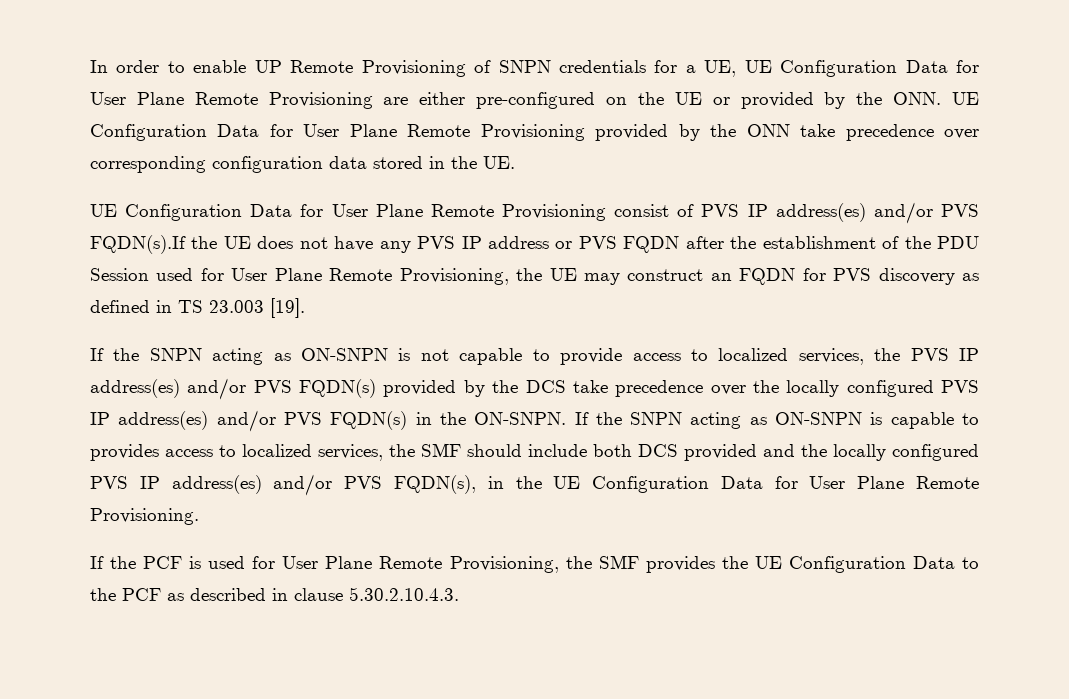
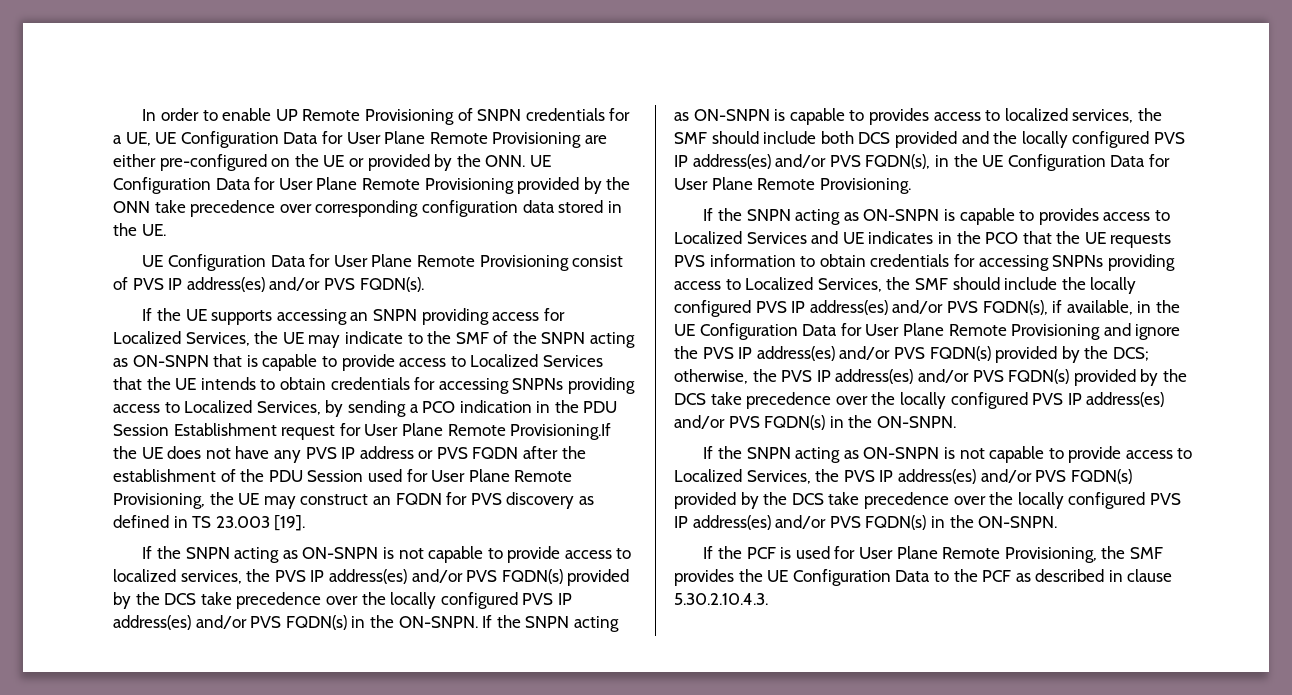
- UE Configuration Data for User Plane Remote Provisioning consist of PVS IP address(es) and/or PVS FQDN(s).If the UE does not have any PVS IP address or PVS FQDN after the establishment of the PDU Session used for User Plane Remote Provisioning, the UE may construct an FQDN for PVS discovery as defined in TS 23.003 [19].
+ UE Configuration Data for User Plane Remote Provisioning consist of PVS IP address(es) and/or PVS FQDN(s).
+ If the UE supports accessing an SNPN providing access for Localized Services, the UE may indicate to the SMF of the SNPN acting as ON-SNPN that is capable to provide access to Localized Services that the UE intends to obtain credentials for accessing SNPNs providing access to Localized Services, by sending a PCO indication in the PDU Session Establishment request for User Plane Remote Provisioning.If the UE does not have any PVS IP address or PVS FQDN after the establishment of the PDU Session used for User Plane Remote Provisioning, the UE may construct an FQDN for PVS discovery as defined in TS 23.003 [19].
+ If the SNPN acting as ON-SNPN is capable to provides access to Localized Services and UE indicates in the PCO that the UE requests PVS information to obtain credentials for accessing SNPNs providing access to Localized Services, the SMF should include the locally configured PVS IP address(es) and/or PVS FQDN(s), if available, in the UE Configuration Data for User Plane Remote Provisioning and ignore the PVS IP address(es) and/or PVS FQDN(s) provided by the DCS; otherwise, the PVS IP address(es) and/or PVS FQDN(s) provided by the DCS take precedence over the locally configured PVS IP address(es) and/or PVS FQDN(s) in the ON-SNPN.
+ If the SNPN acting as ON-SNPN is not capable to provide access to Localized Services, the PVS IP address(es) and/or PVS FQDN(s) provided by the DCS take precedence over the locally configured PVS IP address(es) and/or PVS FQDN(s) in the ON-SNPN.

